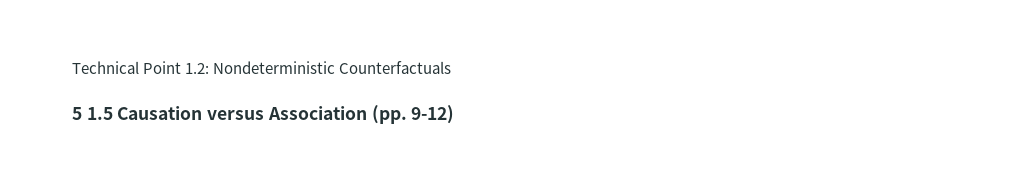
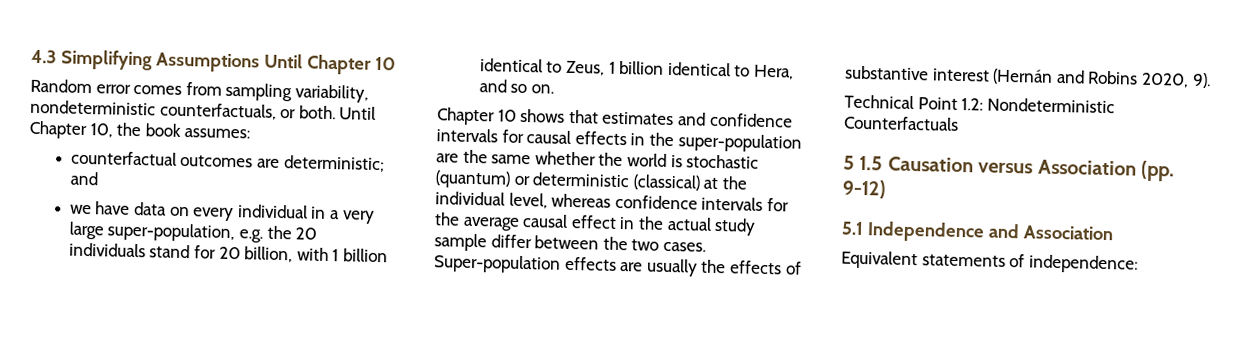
+ 4.3 Simplifying Assumptions Until Chapter 10
+ Random error comes from sampling variability, nondeterministic counterfactuals, or both. Until Chapter 10, the book assumes:
+ counterfactual outcomes are deterministic; and
+ we have data on every individual in a very large super-population, e.g. the 20 individuals stand for 20 billion, with 1 billion identical to Zeus, 1 billion identical to Hera, and so on.
+ Chapter 10 shows that estimates and confidence intervals for causal effects in the super-population are the same whether the world is stochastic (quantum) or deterministic (classical) at the individual level, whereas confidence intervals for the average causal effect in the actual study sample differ between the two cases. Super-population effects are usually the effects of substantive interest (Hernán and Robins 2020, 9).
+ 5.1 Independence and Association
+ Equivalent statements of independence:

